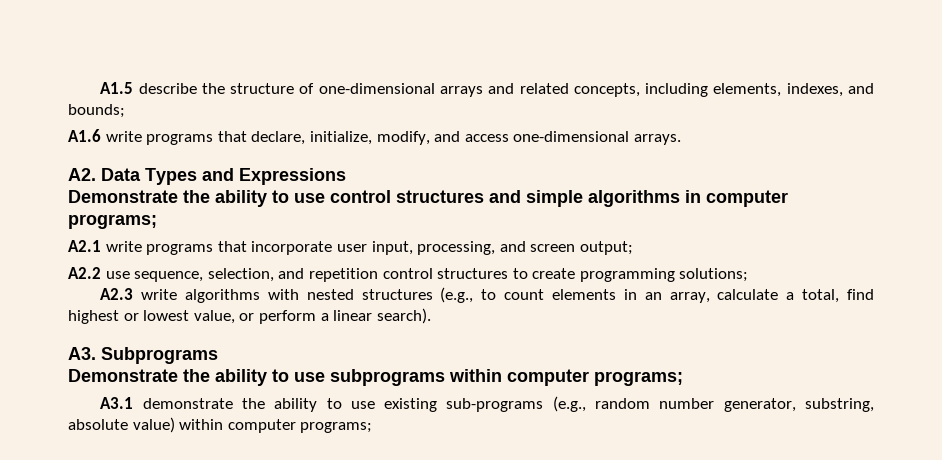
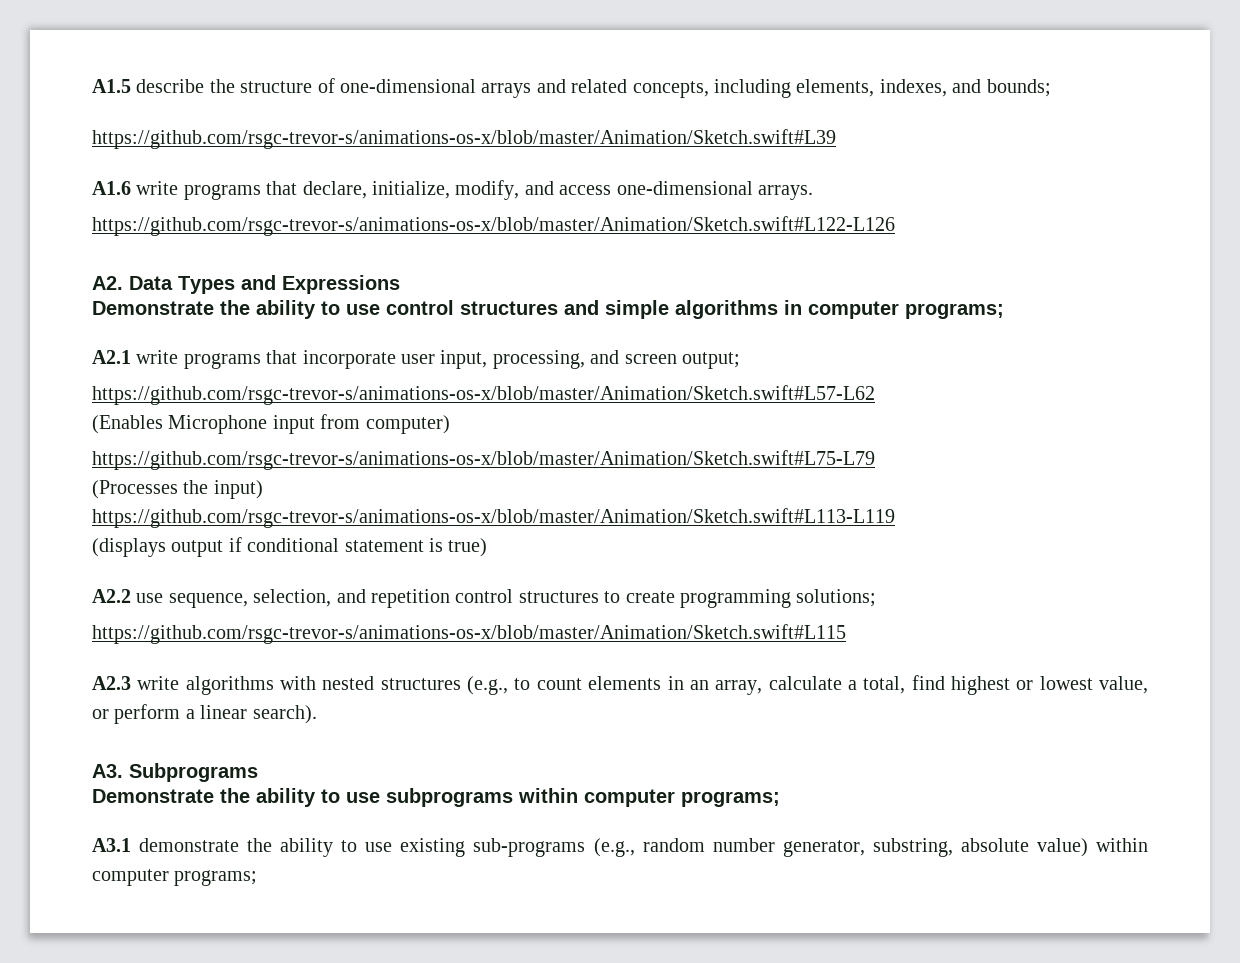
+ https://github.com/rsgc-trevor-s/animations-os-x/blob/master/Animation/Sketch.swift#L39
+ https://github.com/rsgc-trevor-s/animations-os-x/blob/master/Animation/Sketch.swift#L122-L126
+ https://github.com/rsgc-trevor-s/animations-os-x/blob/master/Animation/Sketch.swift#L57-L62
+ (Enables Microphone input from computer)
+ https://github.com/rsgc-trevor-s/animations-os-x/blob/master/Animation/Sketch.swift#L75-L79
+ (Processes the input)
+ https://github.com/rsgc-trevor-s/animations-os-x/blob/master/Animation/Sketch.swift#L113-L119
+ (displays output if conditional statement is true)
+ https://github.com/rsgc-trevor-s/animations-os-x/blob/master/Animation/Sketch.swift#L115

